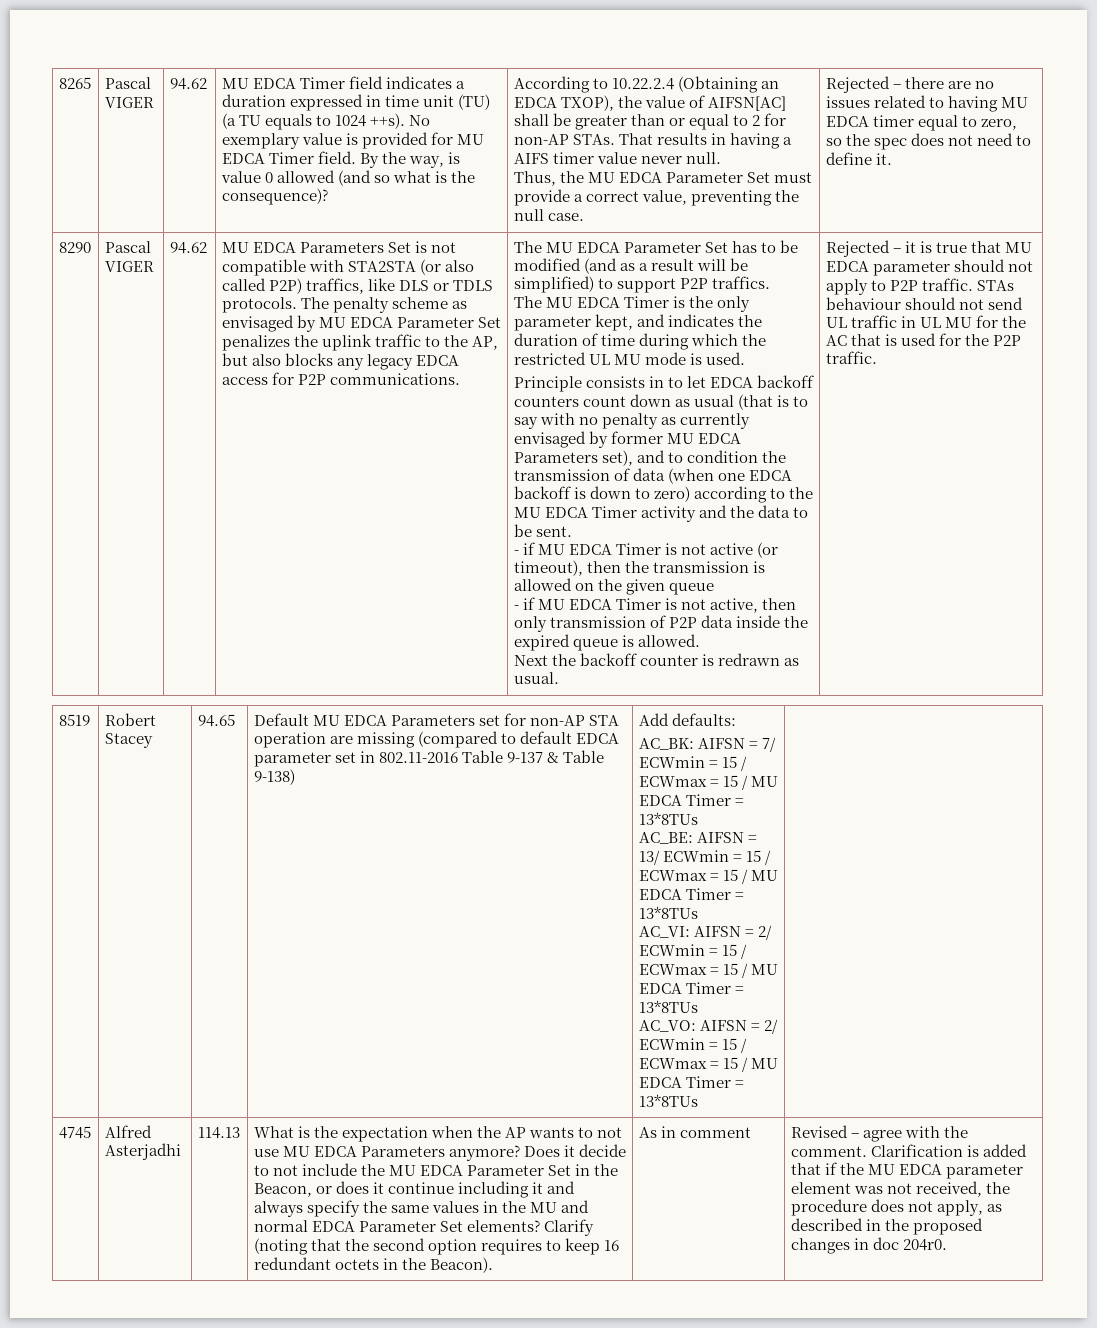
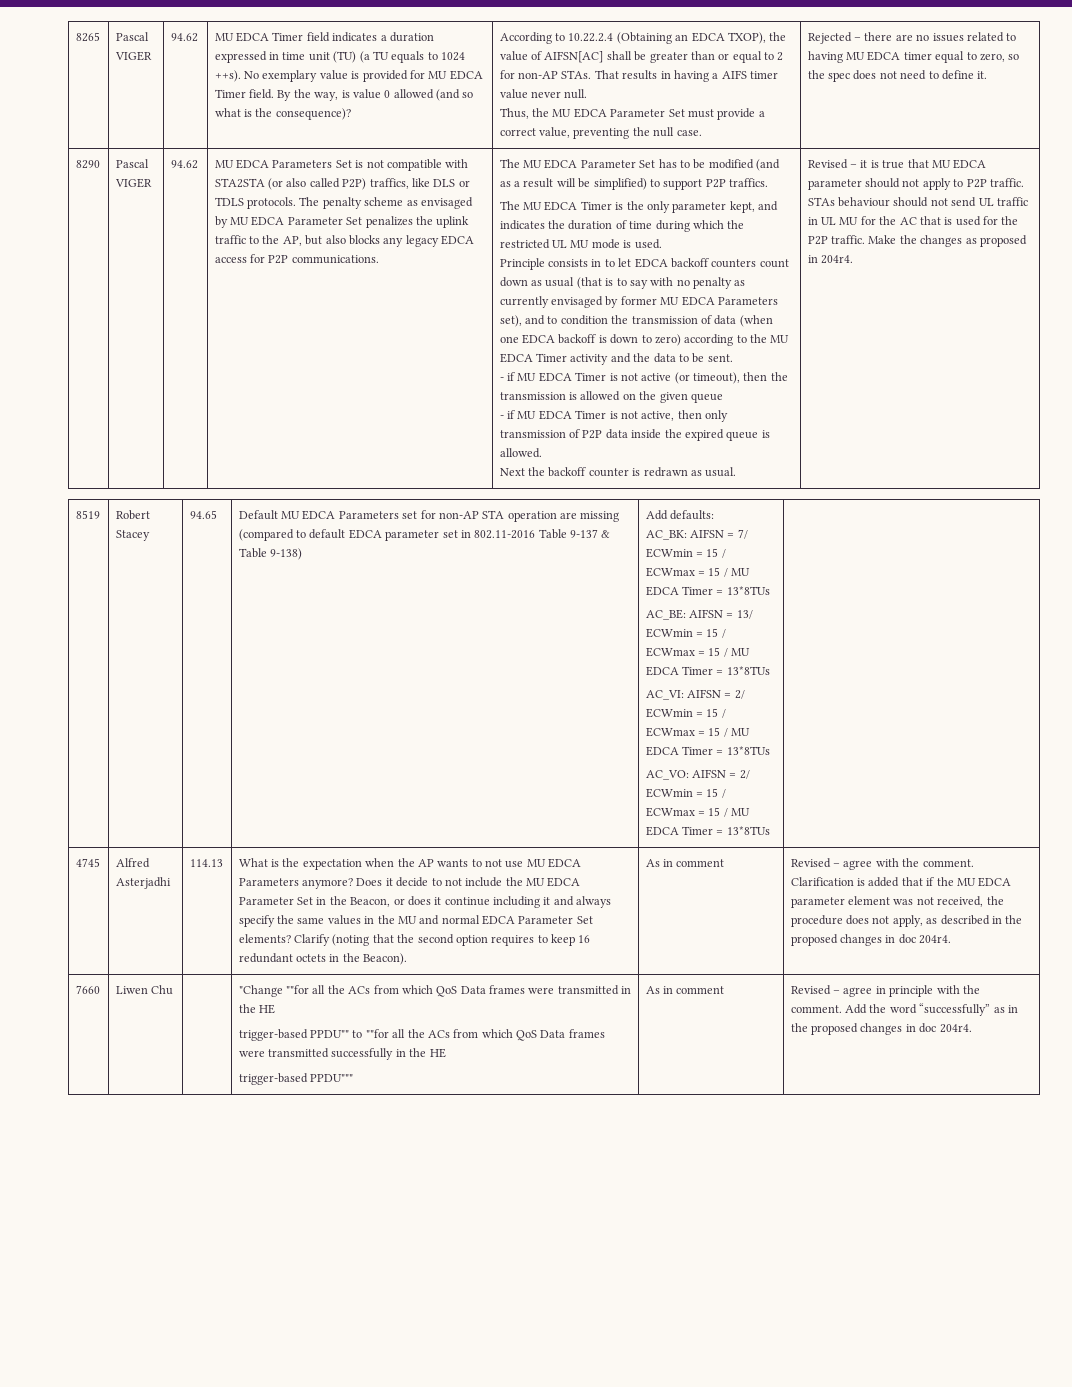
- Rejected – it is true that MU EDCA parameter should not apply to P2P traffic.
+ Revised – it is true that MU EDCA parameter should not apply to P2P traffic.
+ Make the changes as proposed in 204r4.
- Clarification is added that if the MU EDCA parameter element was not received, the procedure does not apply, as described in the proposed changes in doc 204r0.
+ Clarification is added that if the MU EDCA parameter element was not received, the procedure does not apply, as described in the proposed changes in doc 204r4.
+ 7660 | Liwen Chu | | "Change ""for all the ACs from which QoS Data frames were transmitted in the HE
+ trigger-based PPDU"" to ""for all the ACs from which QoS Data frames were transmitted successfully in the HE
+ trigger-based PPDU""" | As in comment | Revised – agree in principle with the comment. Add the word “successfully” as in the proposed changes in doc 204r4.

